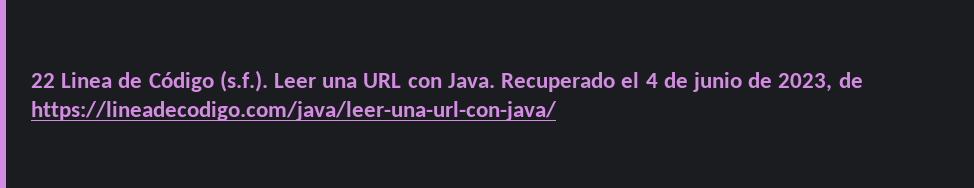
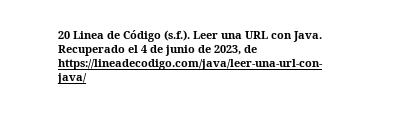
- 22 Linea de Código (s.f.). Leer una URL con Java.
+ 20 Linea de Código (s.f.). Leer una URL con Java.

